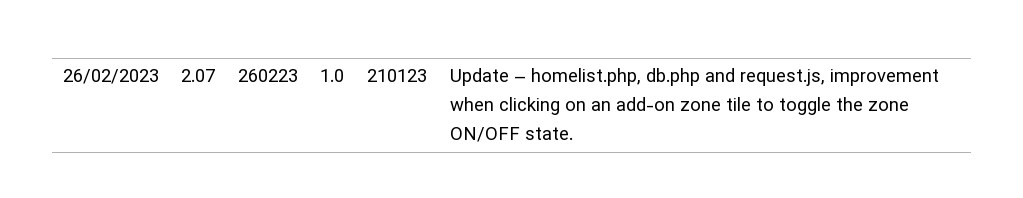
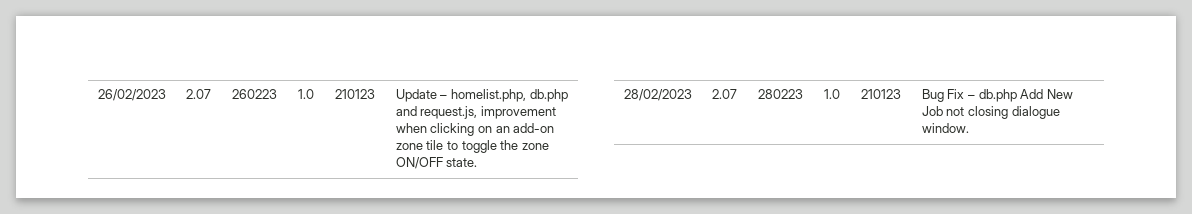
+ 28/02/2023 | 2.07 | 280223 | 1.0 | 210123 | Bug Fix – db.php Add New Job not closing dialogue window.

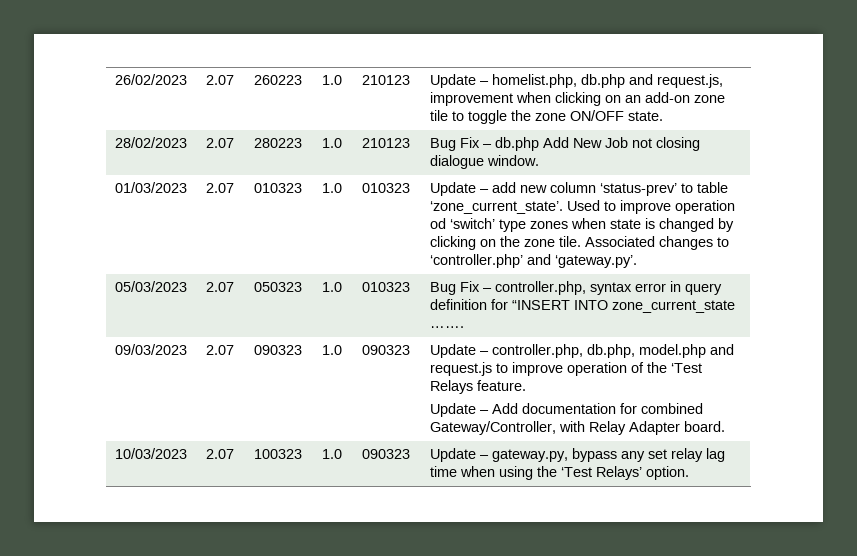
+ 01/03/2023 | 2.07 | 010323 | 1.0 | 010323 | Update – add new column ‘status-prev’ to table ‘zone_current_state’. Used to improve operation od ‘switch’ type zones when state is changed by clicking on the zone tile. Associated changes to ‘controller.php’ and ‘gateway.py’.
+ 05/03/2023 | 2.07 | 050323 | 1.0 | 010323 | Bug Fix – controller.php, syntax error in query definition for “INSERT INTO zone_current_state …….
+ 09/03/2023 | 2.07 | 090323 | 1.0 | 090323 | Update – controller.php, db.php, model.php and request.js to improve operation of the ‘Test Relays feature.
+ Update – Add documentation for combined Gateway/Controller, with Relay Adapter board.
+ 10/03/2023 | 2.07 | 100323 | 1.0 | 090323 | Update – gateway.py, bypass any set relay lag time when using the ‘Test Relays’ option.

